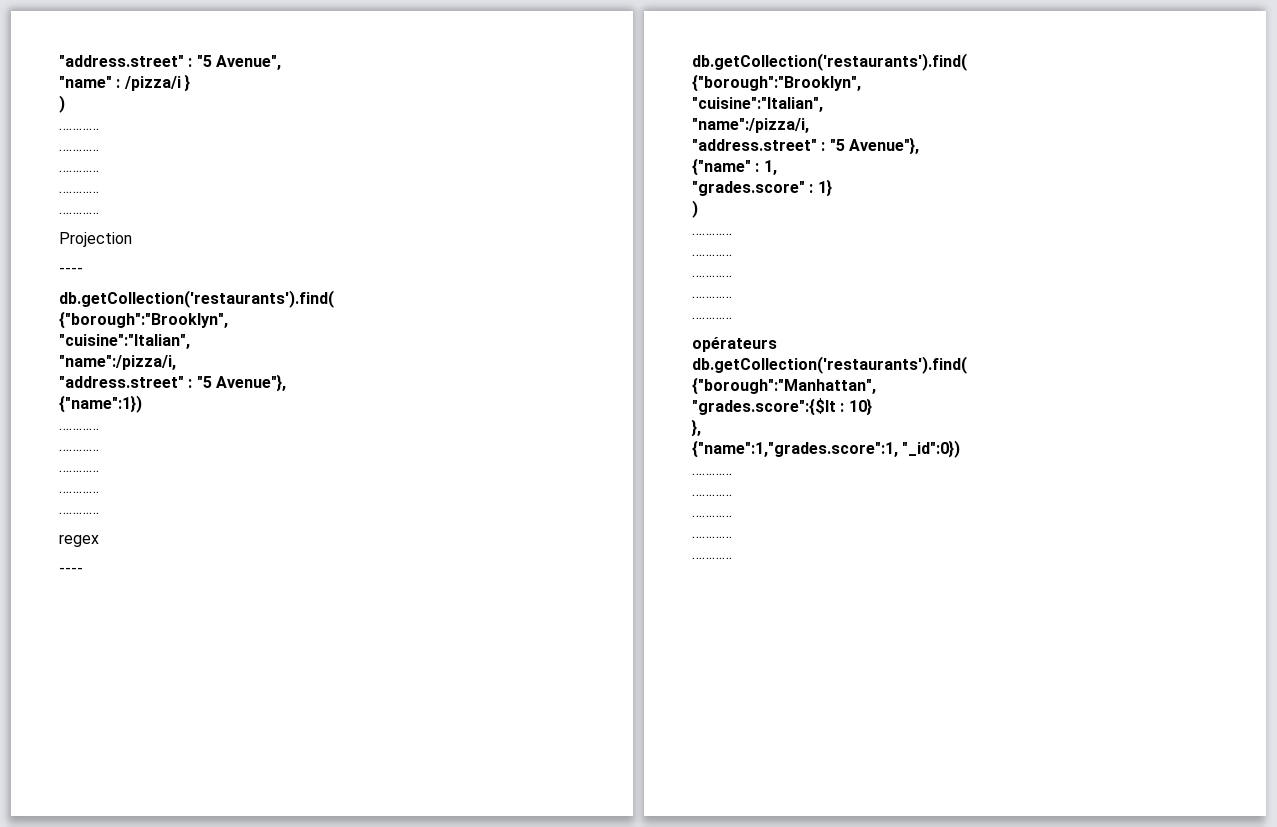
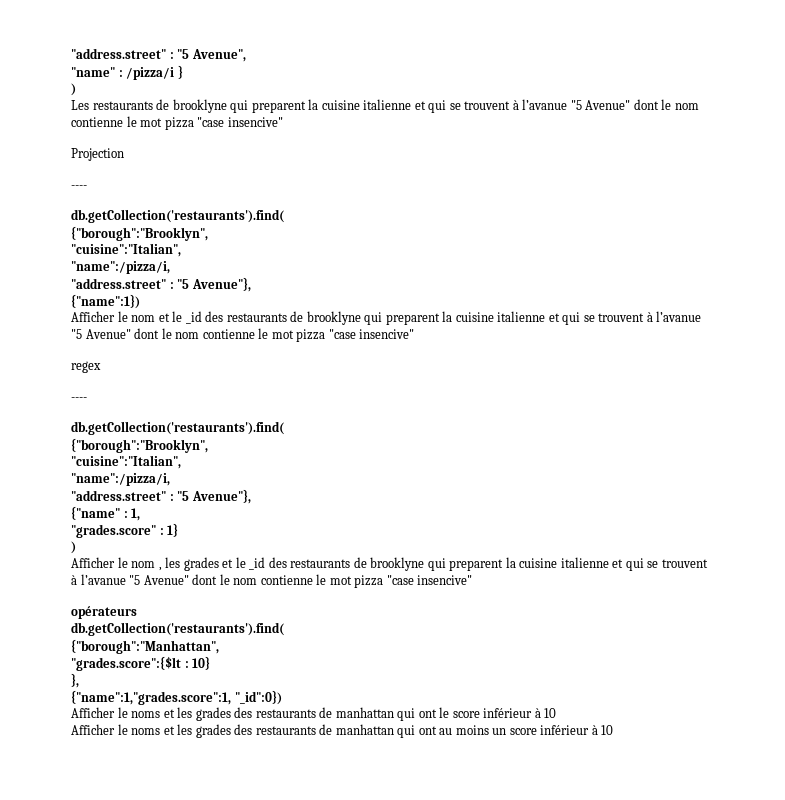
  "name" : /pizza/i }
  )
- …………
- …………
- …………
- …………
- …………
+ Les restaurants de brooklyne qui preparent la cuisine italienne et qui se trouvent à l’avanue "5 Avenue" dont le nom contienne le mot pizza "case insencive"
  {"name":1})
- …………
- …………
- …………
- …………
- …………
+ Afficher le nom et le _id des restaurants de brooklyne qui preparent la cuisine italienne et qui se trouvent à l’avanue "5 Avenue" dont le nom contienne le mot pizza "case insencive"
  "grades.score" : 1}
  )
- …………
- …………
- …………
- …………
- …………
+ Afficher le nom , les grades et le _id des restaurants de brooklyne qui preparent la cuisine italienne et qui se trouvent à l’avanue "5 Avenue" dont le nom contienne le mot pizza "case insencive"
  {"name":1,"grades.score":1, "_id":0})
- …………
- …………
- …………
- …………
- …………
+ Afficher le noms et les grades des restaurants de manhattan qui ont le score inférieur à 10
+ Afficher le noms et les grades des restaurants de manhattan qui ont au moins un score inférieur à 10

